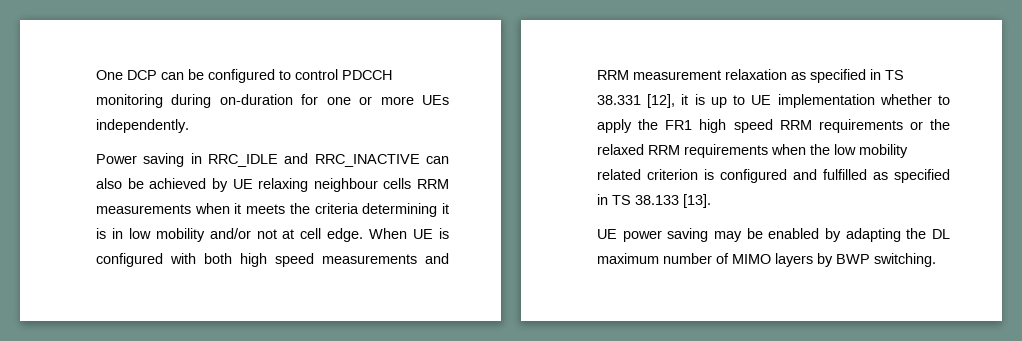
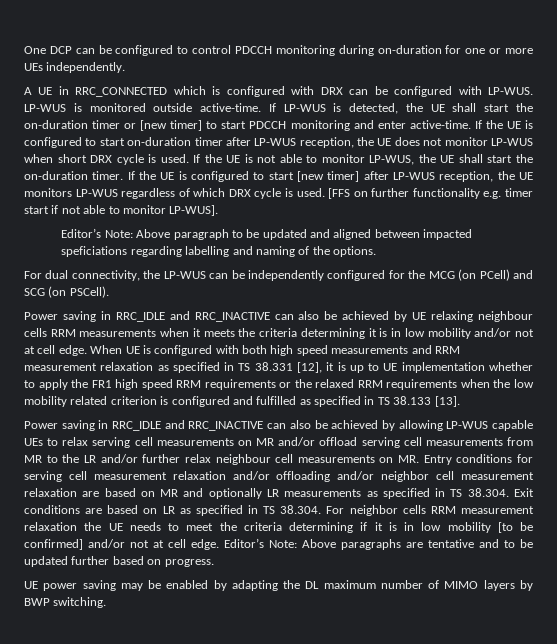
+ A UE in RRC_CONNECTED which is configured with DRX can be configured with LP-WUS. LP-WUS is monitored outside active-time. If LP-WUS is detected, the UE shall start the on-duration timer or [new timer] to start PDCCH monitoring and enter active-time. If the UE is configured to start on-duration timer after LP-WUS reception, the UE does not monitor LP-WUS when short DRX cycle is used. If the UE is not able to monitor LP-WUS, the UE shall start the on-duration timer. If the UE is configured to start [new timer] after LP-WUS reception, the UE monitors LP-WUS regardless of which DRX cycle is used. [FFS on further functionality e.g. timer start if not able to monitor LP-WUS].
+ Editor’s Note: Above paragraph to be updated and aligned between impacted speficiations regarding labelling and naming of the options.
+ For dual connectivity, the LP-WUS can be independently configured for the MCG (on PCell) and SCG (on PSCell).
+ Power saving in RRC_IDLE and RRC_INACTIVE can also be achieved by allowing LP-WUS capable UEs to relax serving cell measurements on MR and/or offload serving cell measurements from MR to the LR and/or further relax neighbour cell measurements on MR. Entry conditions for serving cell measurement relaxation and/or offloading and/or neighbor cell measurement relaxation are based on MR and optionally LR measurements as specified in TS 38.304. Exit conditions are based on LR as specified in TS 38.304. For neighbor cells RRM measurement relaxation the UE needs to meet the criteria determining if it is in low mobility [to be confirmed] and/or not at cell edge. Editor’s Note: Above paragraphs are tentative and to be updated further based on progress.

